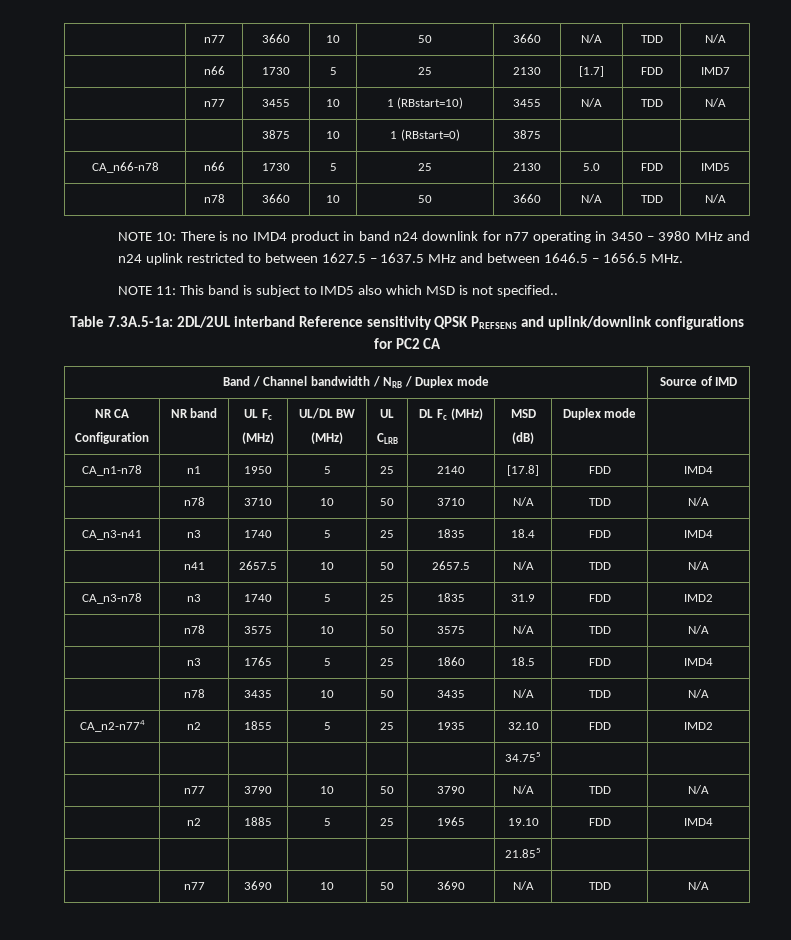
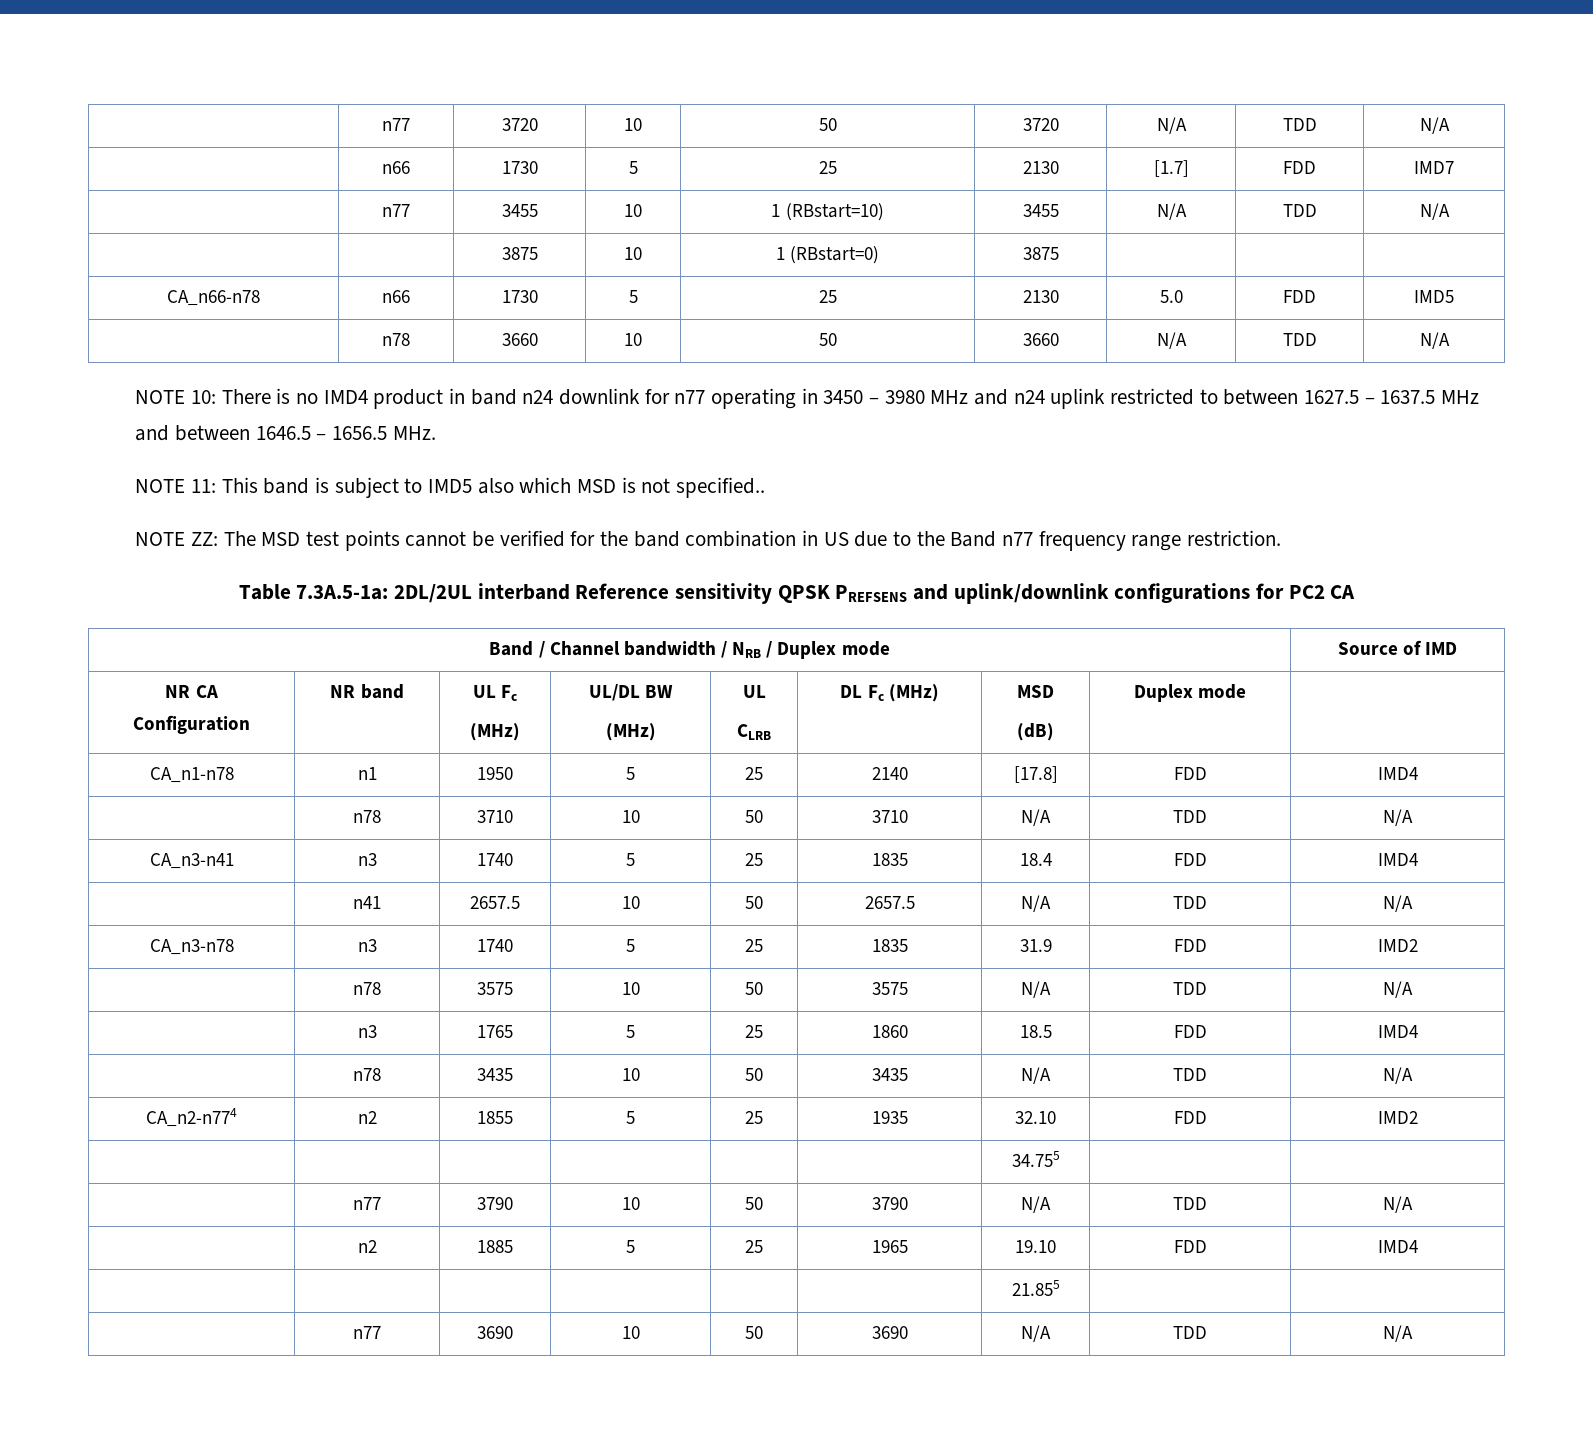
- | n77 | 3660 | 10 | 50 | 3660 | N/A | TDD | N/A
+ | n77 | 3720 | 10 | 50 | 3720 | N/A | TDD | N/A
+ NOTE ZZ: The MSD test points cannot be verified for the band combination in US due to the Band n77 frequency range restriction.

